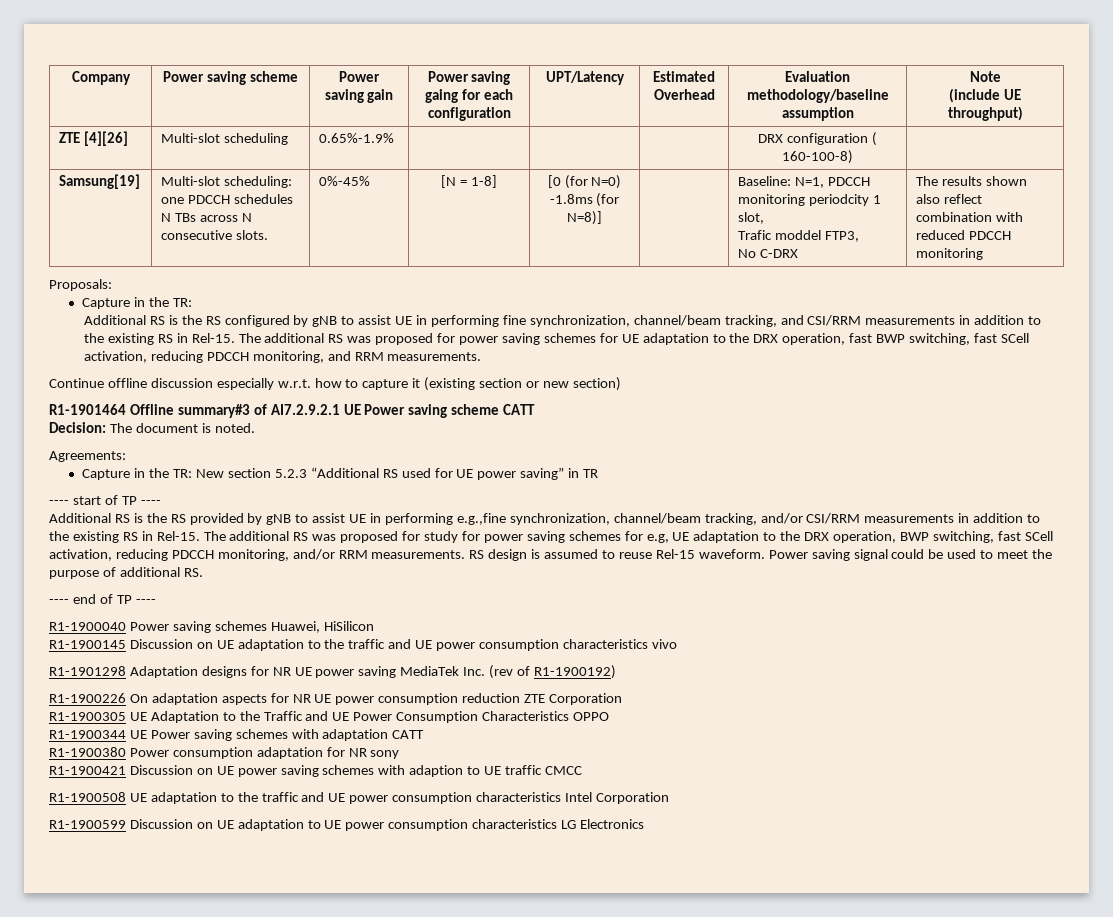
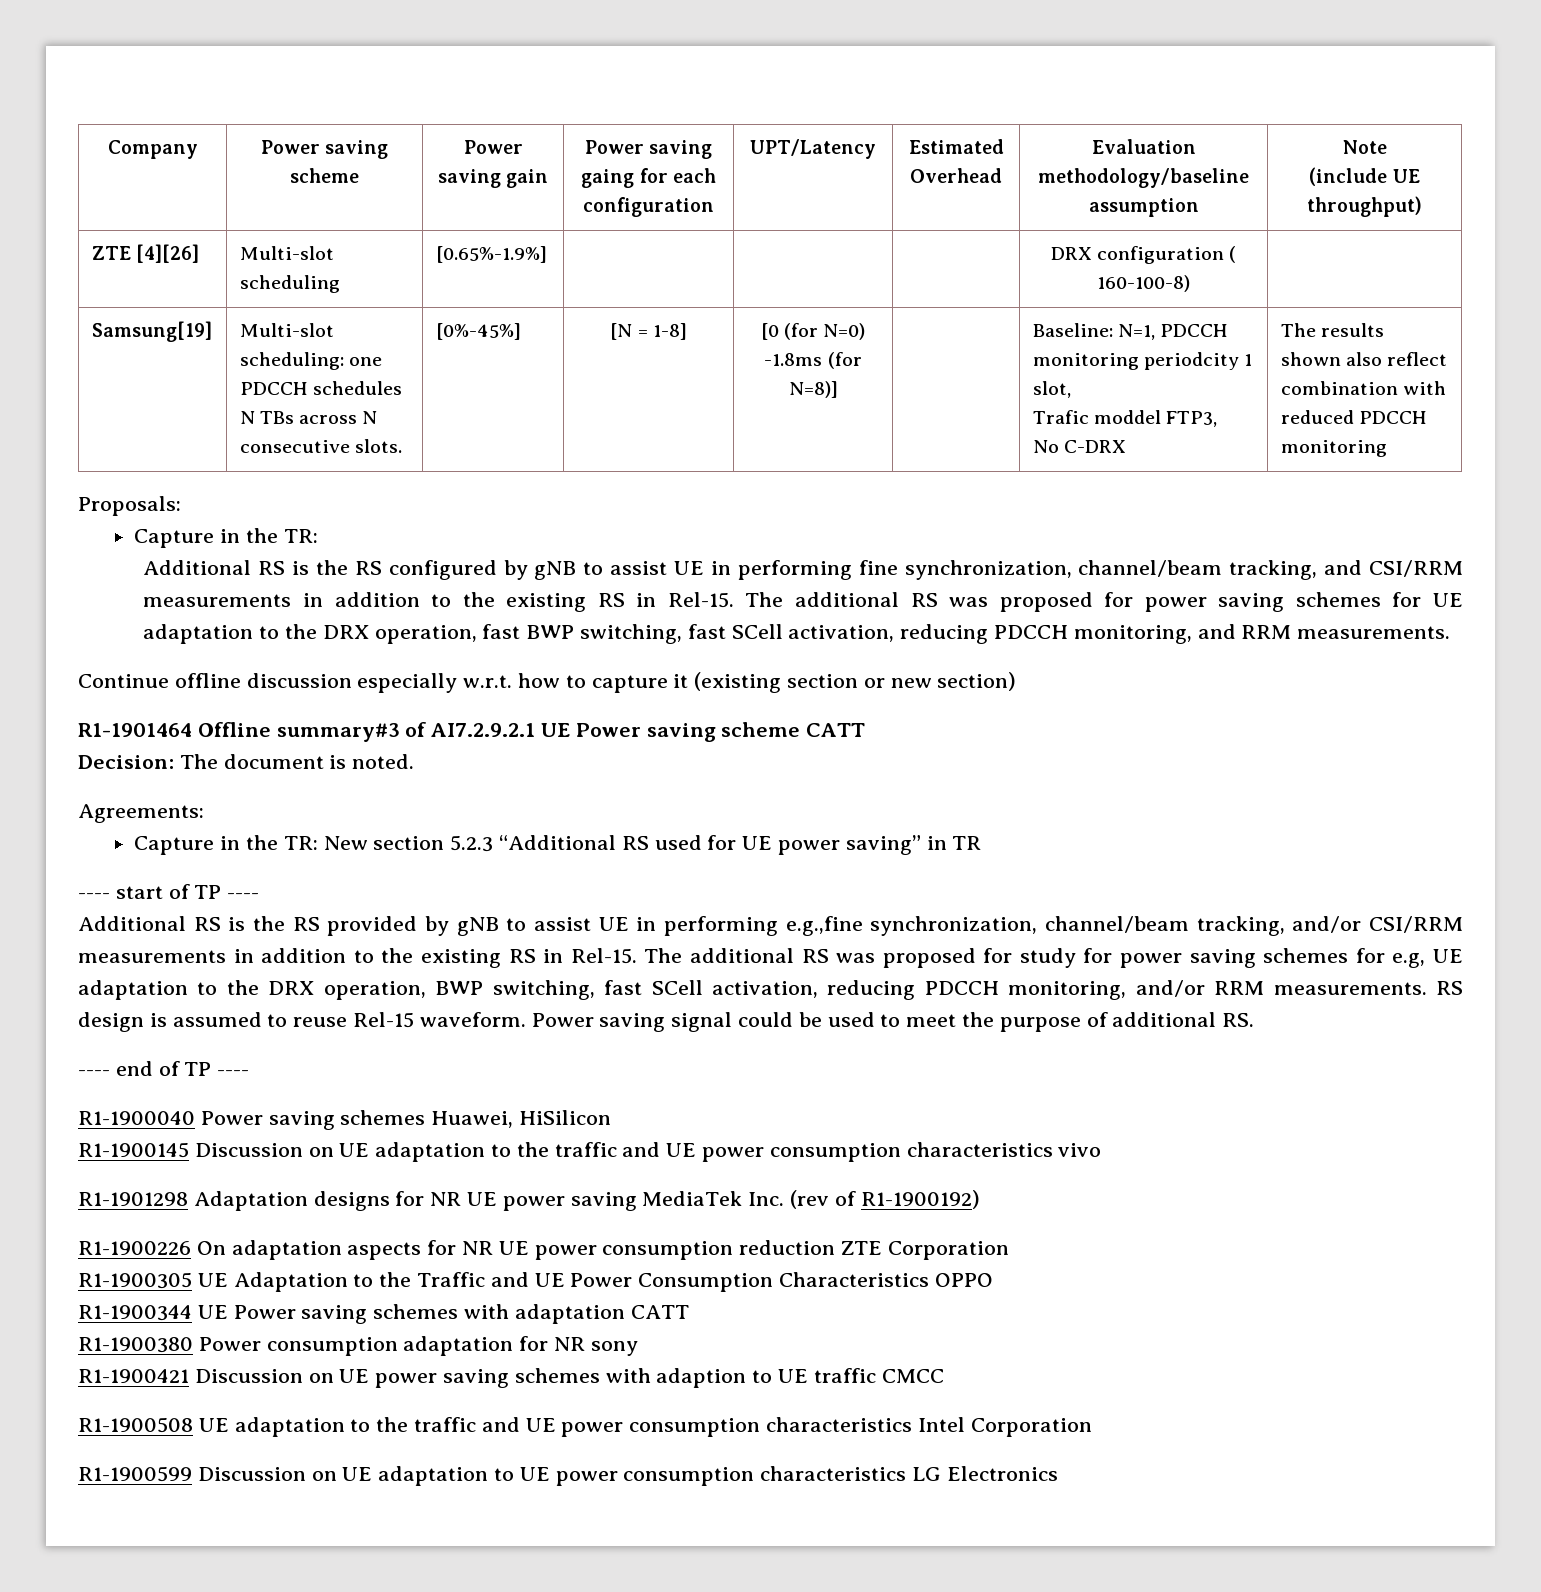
- ZTE [4][26] | Multi-slot scheduling | 0.65%-1.9% | | | | DRX configuration ( 160-100-8) |
+ ZTE [4][26] | Multi-slot scheduling | [0.65%-1.9%] | | | | DRX configuration ( 160-100-8) |
- 0%-45%
+ [0%-45%]

